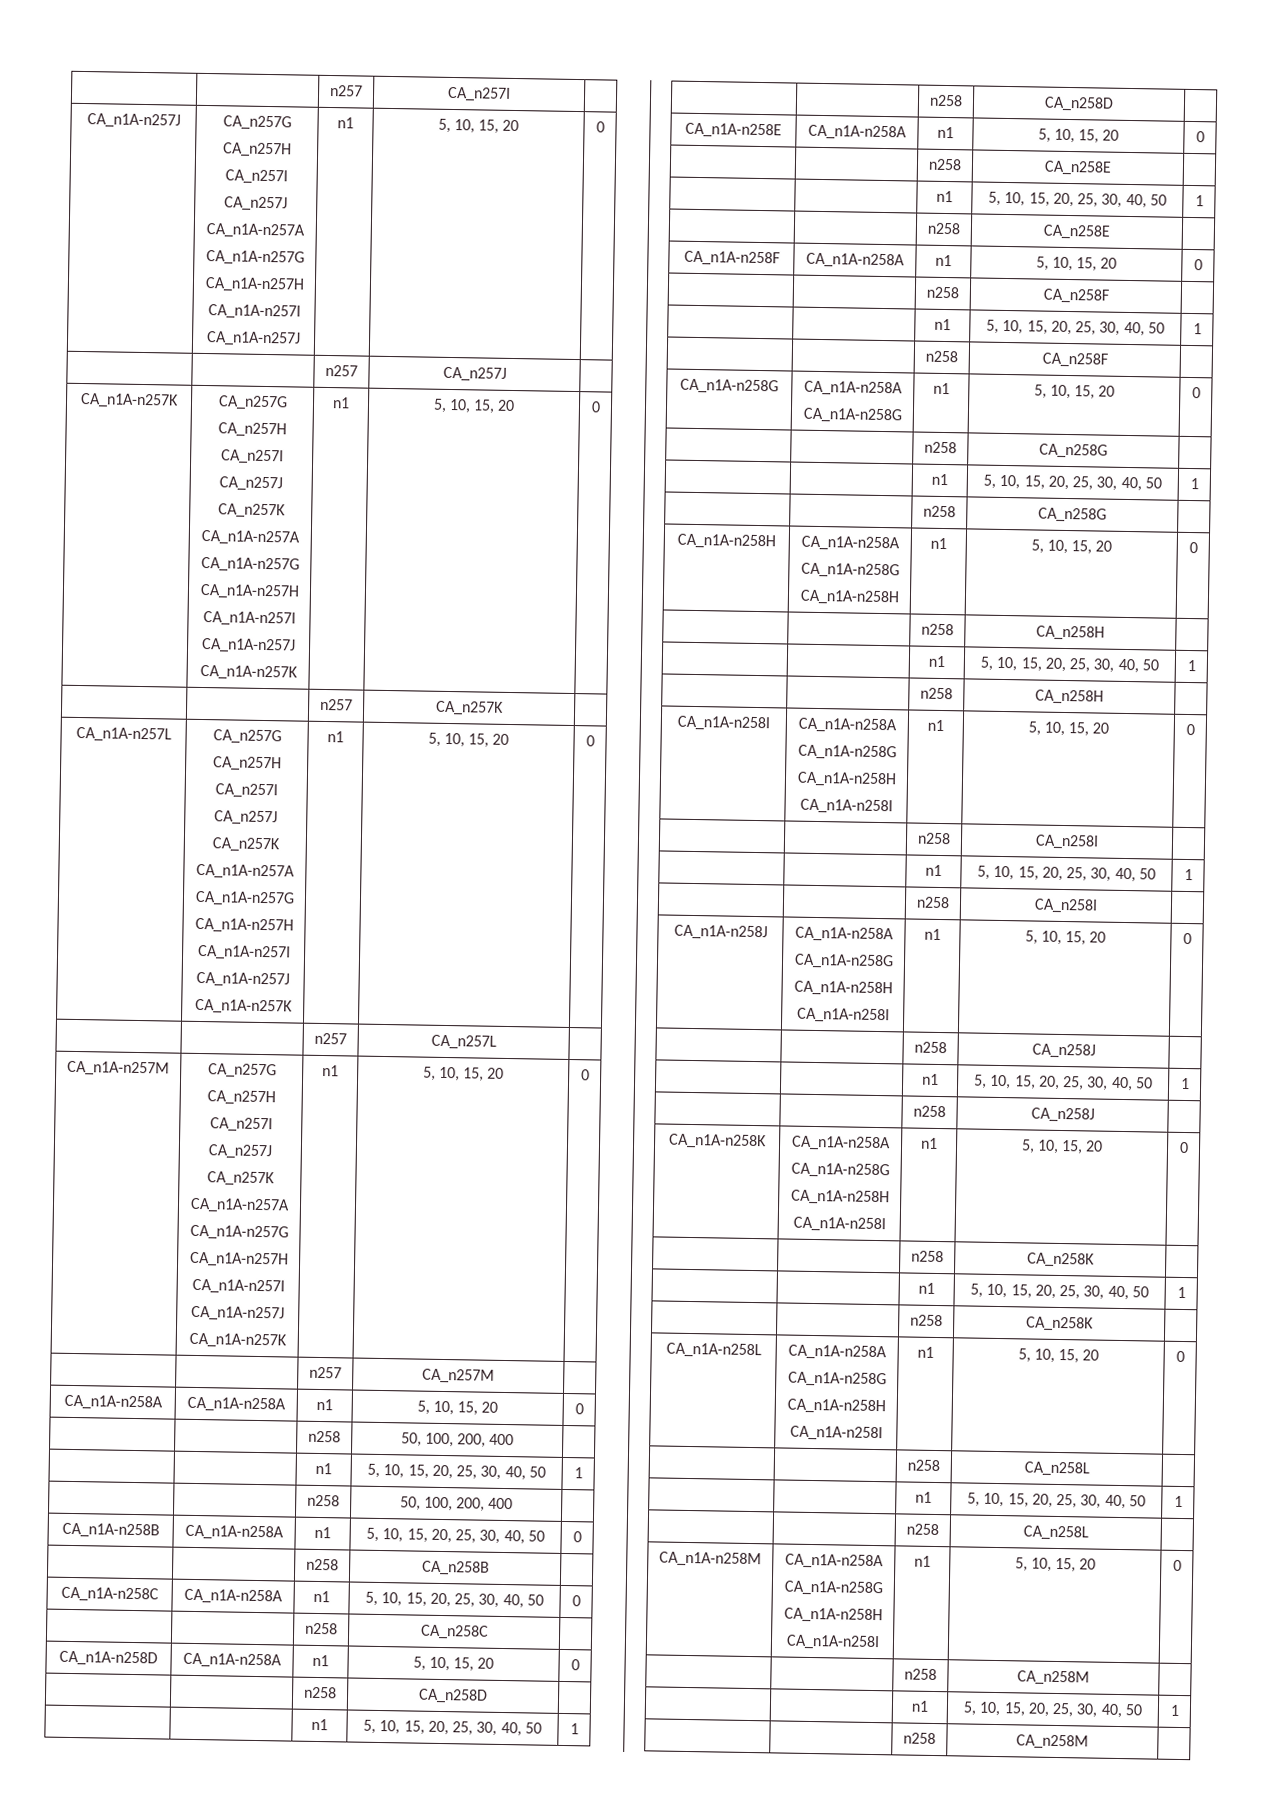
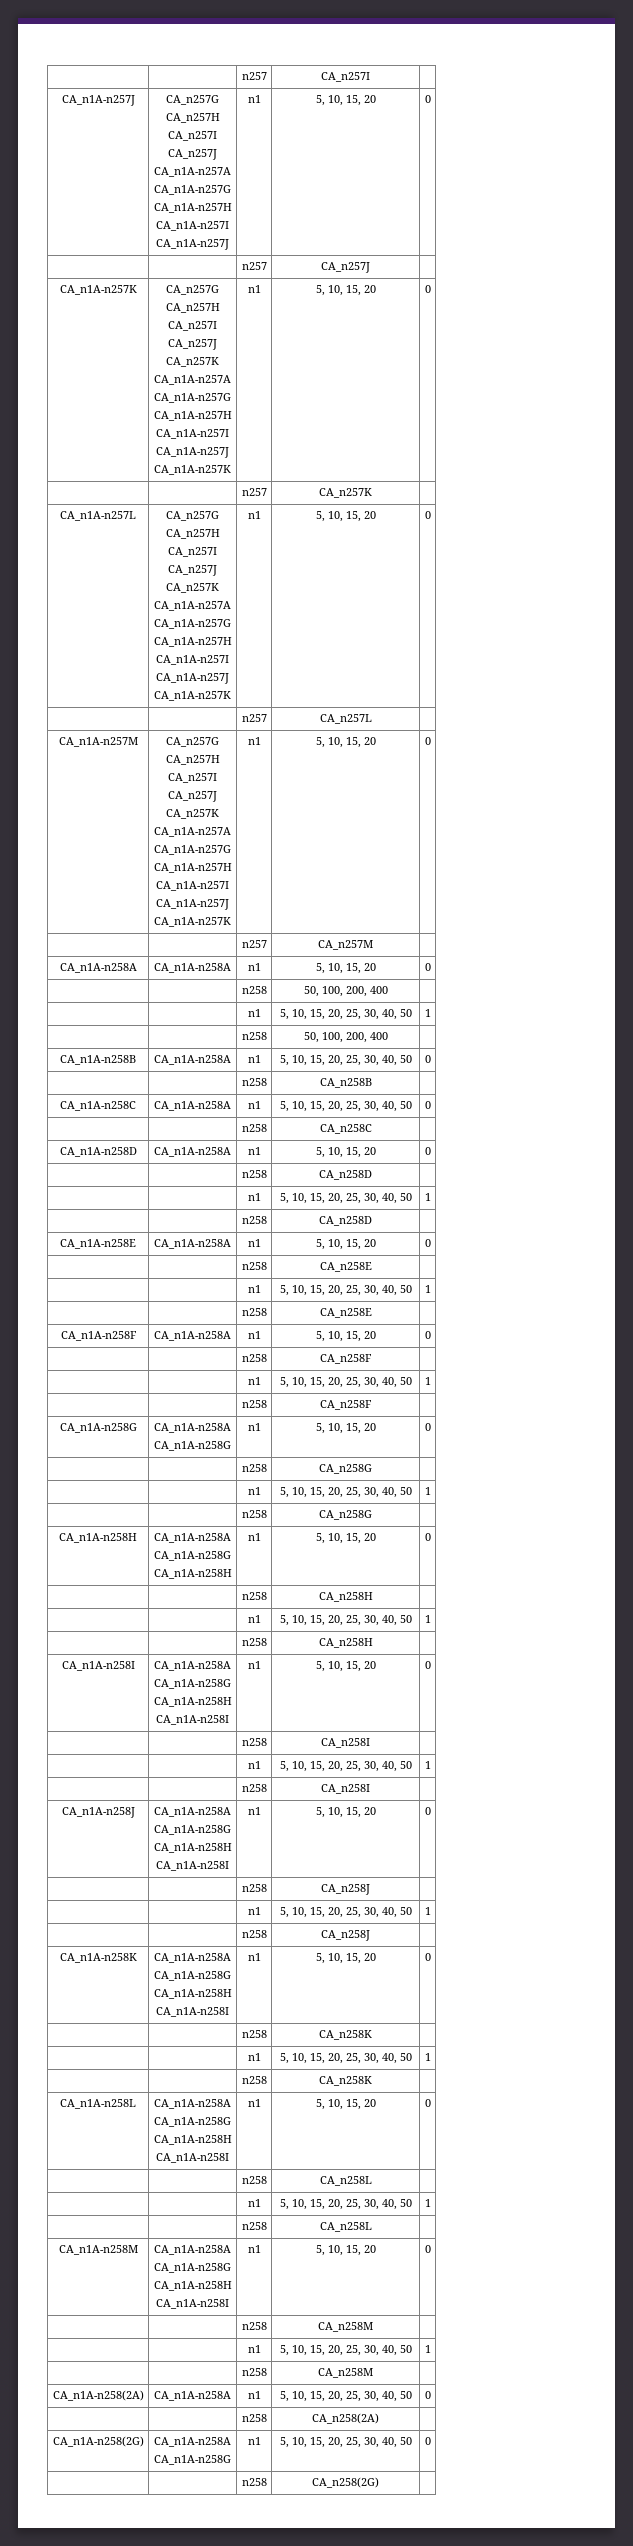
+ CA_n1A-n258(2A) | CA_n1A-n258A | n1 | 5, 10, 15, 20, 25, 30, 40, 50 | 0
+ | | n258 | CA_n258(2A) |
+ CA_n1A-n258(2G) | CA_n1A-n258A
+ CA_n1A-n258G | n1 | 5, 10, 15, 20, 25, 30, 40, 50 | 0
+ | | n258 | CA_n258(2G) |

